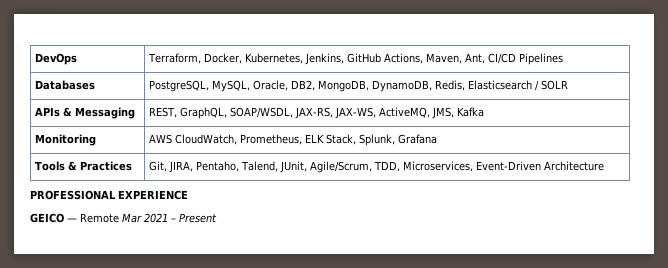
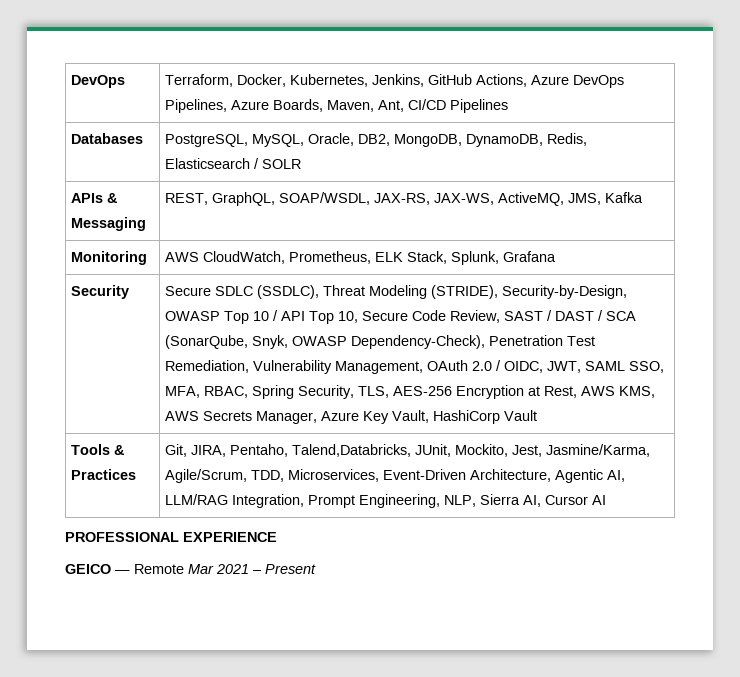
- DevOps | Terraform, Docker, Kubernetes, Jenkins, GitHub Actions, Maven, Ant, CI/CD Pipelines
+ DevOps | Terraform, Docker, Kubernetes, Jenkins, GitHub Actions, Azure DevOps Pipelines, Azure Boards, Maven, Ant, CI/CD Pipelines
+ Security | Secure SDLC (SSDLC), Threat Modeling (STRIDE), Security-by-Design, OWASP Top 10 / API Top 10, Secure Code Review, SAST / DAST / SCA (SonarQube, Snyk, OWASP Dependency-Check), Penetration Test Remediation, Vulnerability Management, OAuth 2.0 / OIDC, JWT, SAML SSO, MFA, RBAC, Spring Security, TLS, AES-256 Encryption at Rest, AWS KMS, AWS Secrets Manager, Azure Key Vault, HashiCorp Vault
- Tools & Practices | Git, JIRA, Pentaho, Talend, JUnit, Agile/Scrum, TDD, Microservices, Event-Driven Architecture
+ Tools & Practices | Git, JIRA, Pentaho, Talend,Databricks, JUnit, Mockito, Jest, Jasmine/Karma, Agile/Scrum, TDD, Microservices, Event-Driven Architecture, Agentic AI, LLM/RAG Integration, Prompt Engineering, NLP, Sierra AI, Cursor AI

